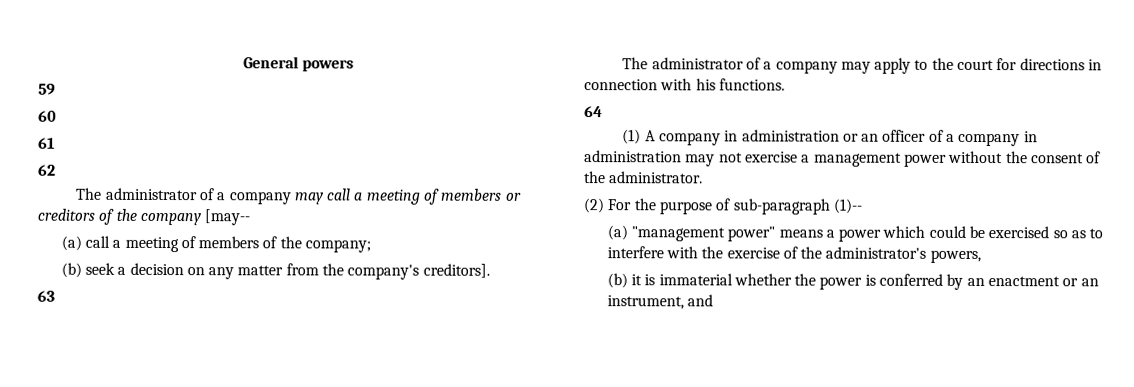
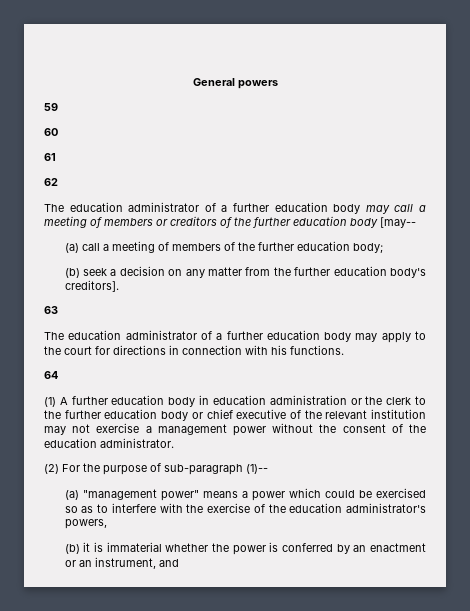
- The administrator of a company may call a meeting of members or creditors of the company [may--
+ The education administrator of a further education body may call a meeting of members or creditors of the further education body [may--
- (a) call a meeting of members of the company;
+ (a) call a meeting of members of the further education body;
- (b) seek a decision on any matter from the company's creditors].
+ (b) seek a decision on any matter from the further education body's creditors].
- The administrator of a company may apply to the court for directions in connection with his functions.
+ The education administrator of a further education body may apply to the court for directions in connection with his functions.
- (1) A company in administration or an officer of a company in administration may not exercise a management power without the consent of the administrator.
+ (1) A further education body in education administration or the clerk to the further education body or chief executive of the relevant institution may not exercise a management power without the consent of the education administrator.
- (a) "management power" means a power which could be exercised so as to interfere with the exercise of the administrator's powers,
+ (a) "management power" means a power which could be exercised so as to interfere with the exercise of the education administrator's powers,

